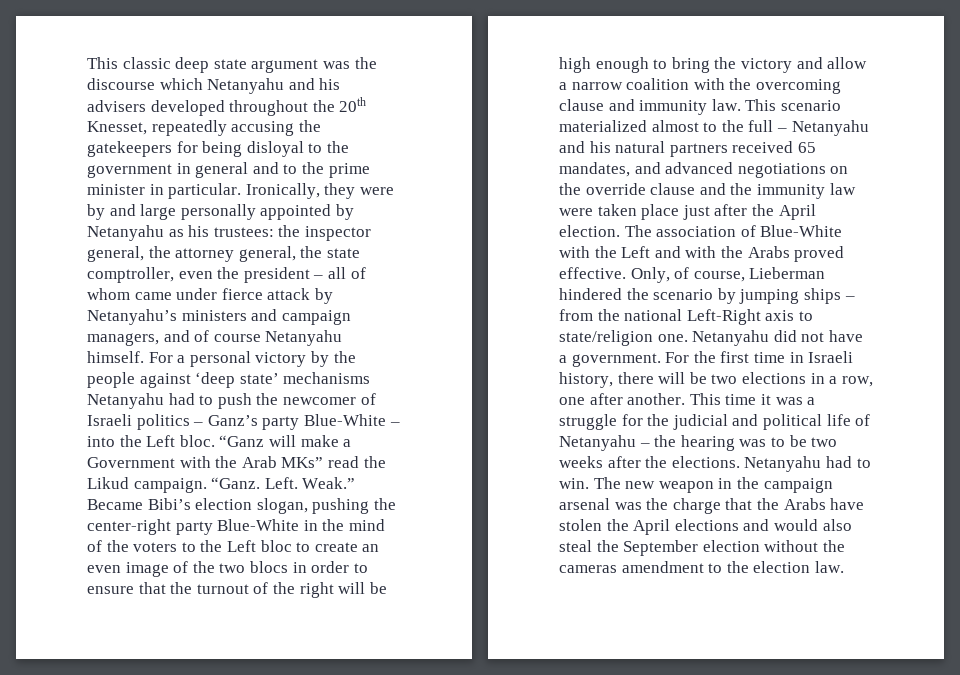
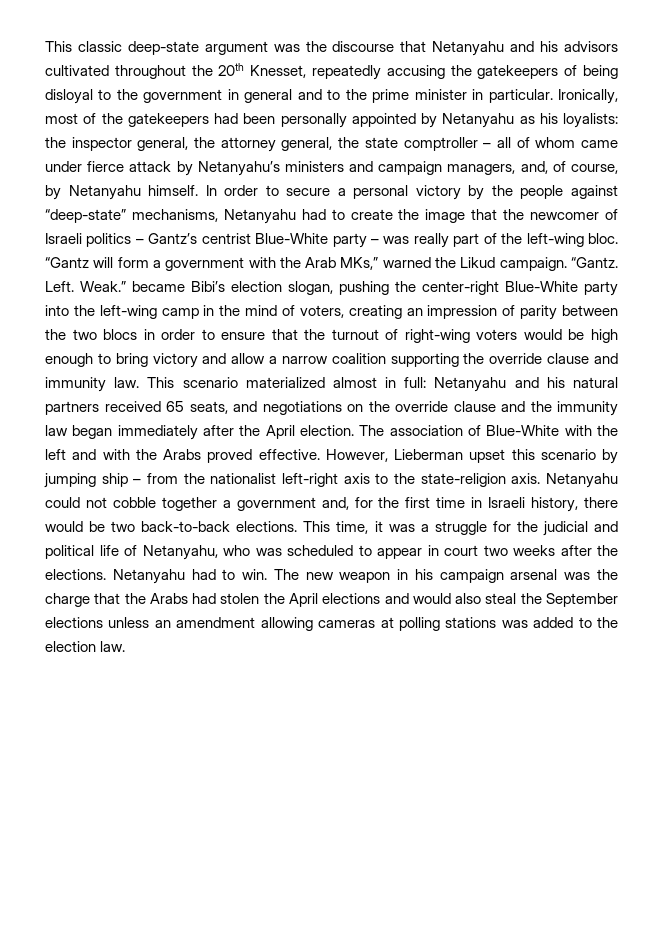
- This classic deep state argument was the discourse which Netanyahu and his advisers developed throughout the 20th Knesset, repeatedly accusing the gatekeepers for being disloyal to the government in general and to the prime minister in particular.
+ This classic deep-state argument was the discourse that Netanyahu and his advisors cultivated throughout the 20th Knesset, repeatedly accusing the gatekeepers of being disloyal to the government in general and to the prime minister in particular.
- Ironically, they were by and large personally appointed by Netanyahu as his trustees: the inspector general, the attorney general, the state comptroller, even the president – all of whom came under fierce attack by Netanyahu’s ministers and campaign managers, and of course Netanyahu himself. For a personal victory by the people against ‘deep state’ mechanisms Netanyahu had to push the newcomer of Israeli politics – Ganz’s party Blue-White – into the Left bloc. “Ganz will make a Government with the Arab MKs” read the Likud campaign.
+ Ironically, most of the gatekeepers had been personally appointed by Netanyahu as his loyalists: the inspector general, the attorney general, the state comptroller – all of whom came under fierce attack by Netanyahu’s ministers and campaign managers, and, of course, by Netanyahu himself. In order to secure a personal victory by the people against “deep-state” mechanisms, Netanyahu had to create the image that the newcomer of Israeli politics – Gantz’s centrist Blue-White party – was really part of the left-wing bloc. “Gantz will form a government with the Arab MKs,” warned the Likud campaign.
- “Ganz.
+ “Gantz.
- Weak.” Became Bibi’s election slogan, pushing the center-right party Blue-White in the mind of the voters to the Left bloc to create an even image of the two blocs in order to ensure that the turnout of the right will be high enough to bring the victory and allow a narrow coalition with the overcoming clause and immunity law.
+ Weak.” became Bibi’s election slogan, pushing the center-right Blue-White party into the left-wing camp in the mind of voters, creating an impression of parity between the two blocs in order to ensure that the turnout of right-wing voters would be high enough to bring victory and allow a narrow coalition supporting the override clause and immunity law.
- This scenario materialized almost to the full – Netanyahu and his natural partners received 65 mandates, and advanced negotiations on the override clause and the immunity law were taken place just after the April election.
+ This scenario materialized almost in full: Netanyahu and his natural partners received 65 seats, and negotiations on the override clause and the immunity law began immediately after the April election.
- The association of Blue-White with the Left and with the Arabs proved effective.
+ The association of Blue-White with the left and with the Arabs proved effective.
- Only, of course, Lieberman hindered the scenario by jumping ships – from the national Left-Right axis to state/religion one. Netanyahu did not have a government. For the first time in Israeli history, there will be two elections in a row, one after another. This time it was a struggle for the judicial and political life of Netanyahu – the hearing was to be two weeks after the elections.
+ However, Lieberman upset this scenario by jumping ship – from the nationalist left-right axis to the state-religion axis. Netanyahu could not cobble together a government and, for the first time in Israeli history, there would be two back-to-back elections. This time, it was a struggle for the judicial and political life of Netanyahu, who was scheduled to appear in court two weeks after the elections.
- The new weapon in the campaign arsenal was the charge that the Arabs have stolen the April elections and would also steal the September election without the cameras amendment to the election law.
+ The new weapon in his campaign arsenal was the charge that the Arabs had stolen the April elections and would also steal the September elections unless an amendment allowing cameras at polling stations was added to the election law.

